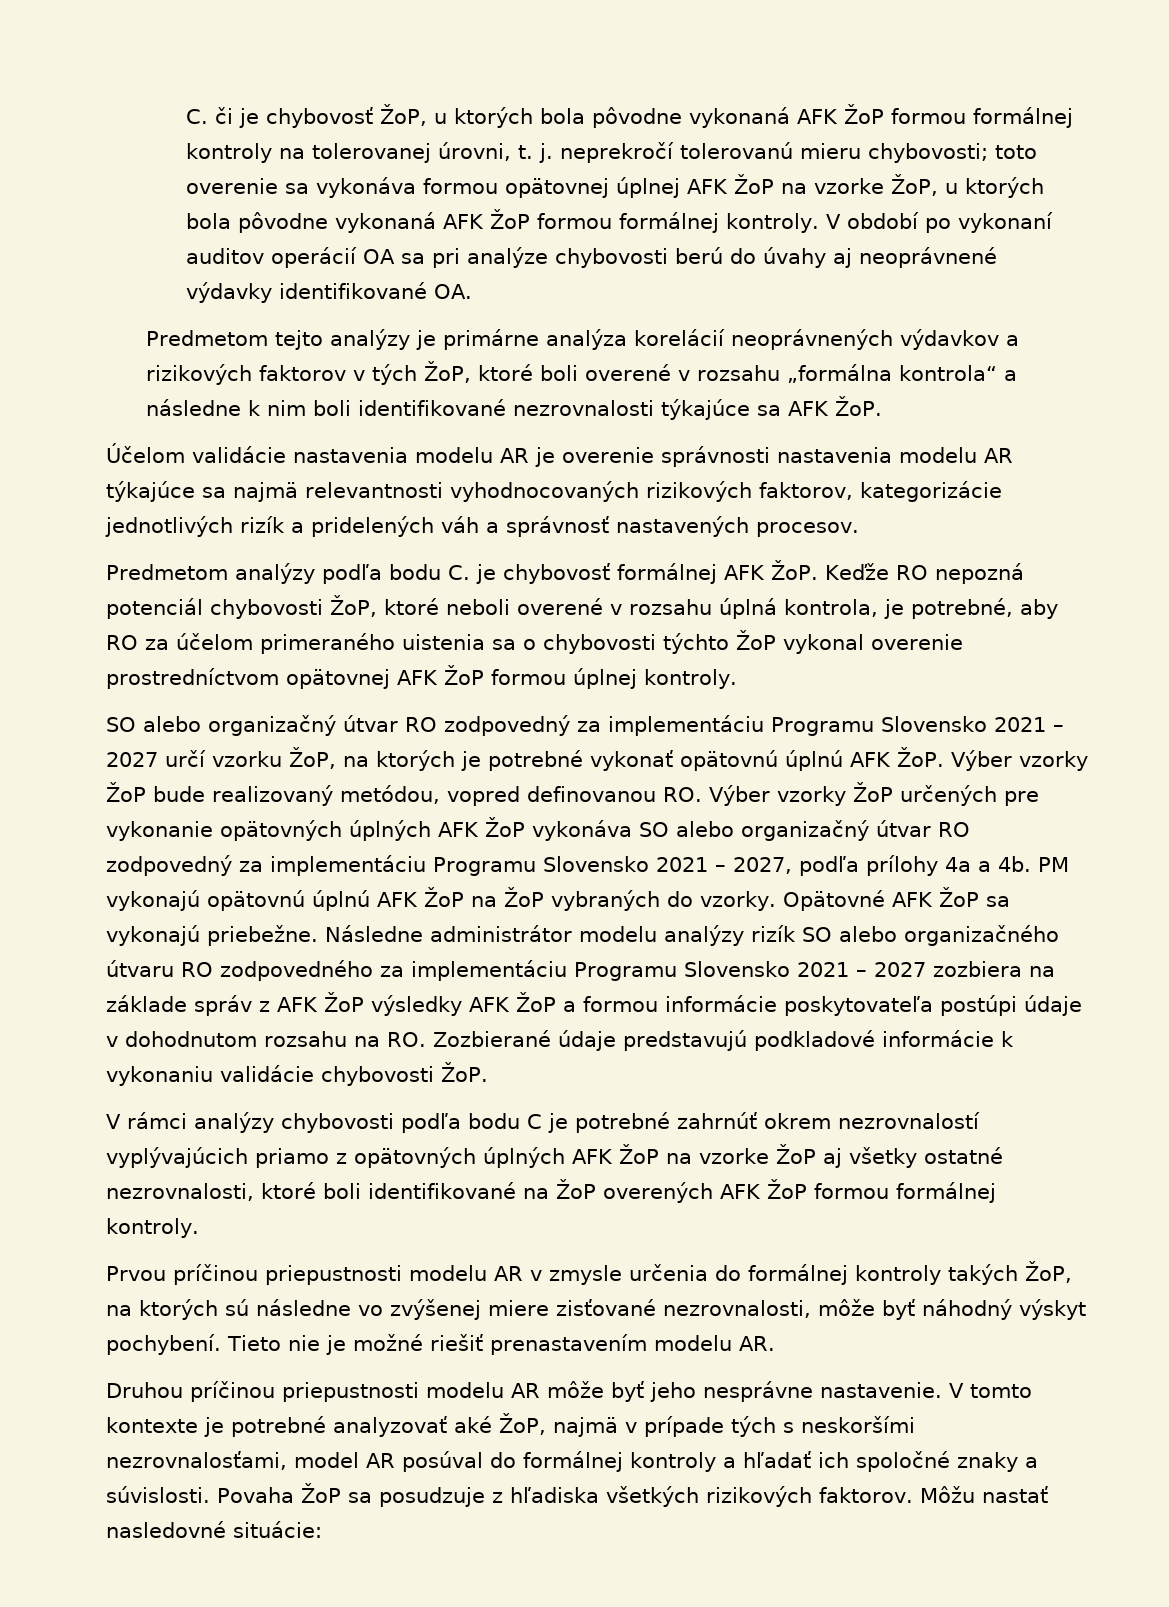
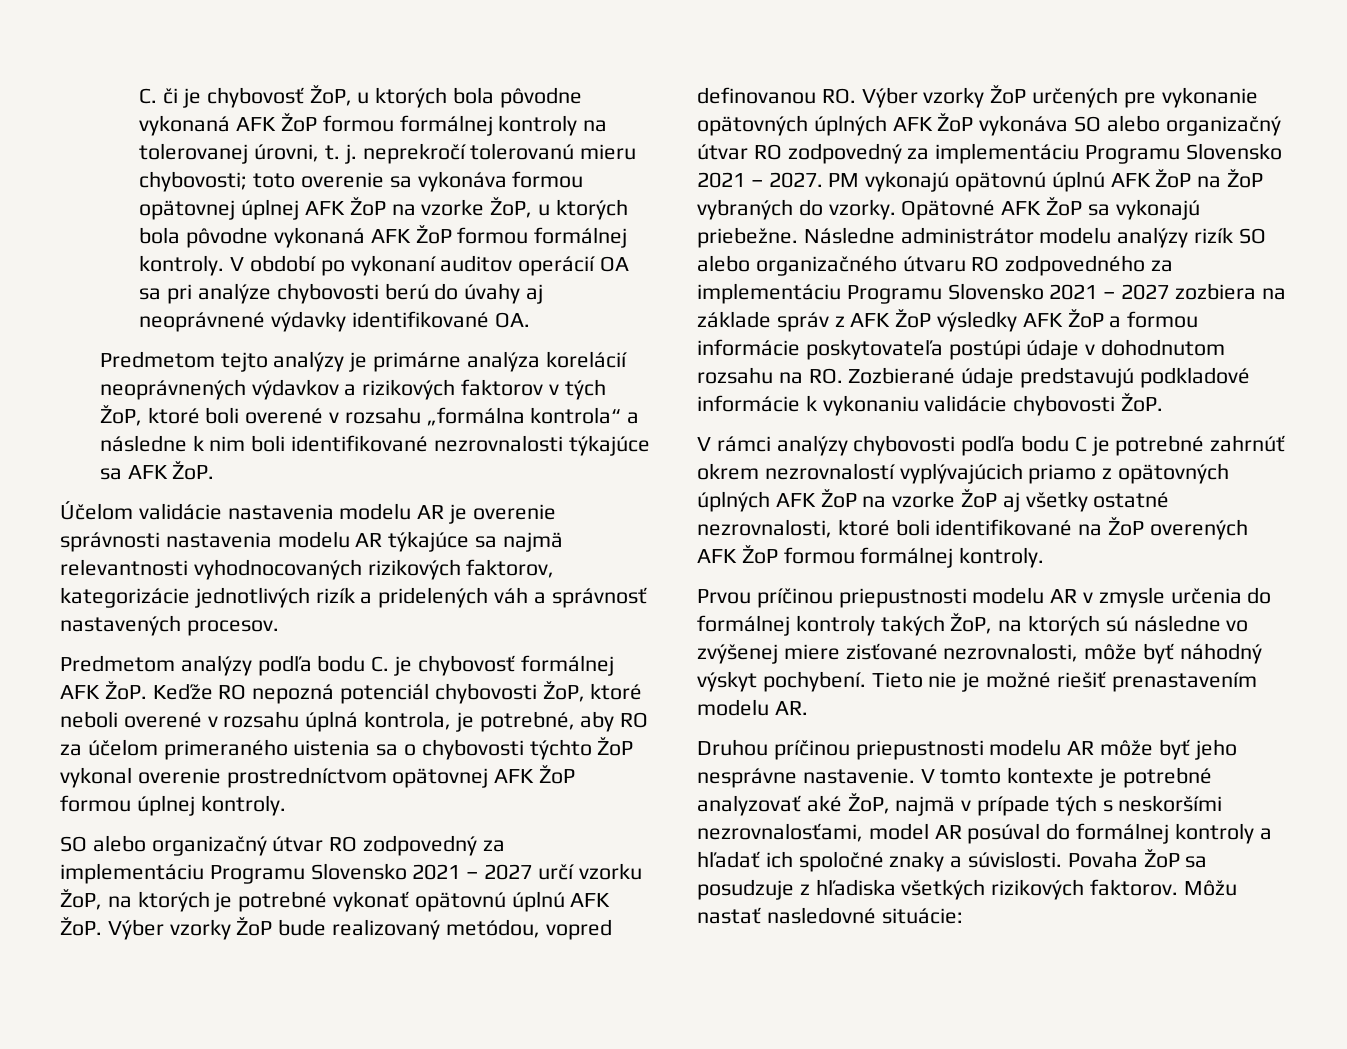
- SO alebo organizačný útvar RO zodpovedný za implementáciu Programu Slovensko 2021 – 2027 určí vzorku ŽoP, na ktorých je potrebné vykonať opätovnú úplnú AFK ŽoP. Výber vzorky ŽoP bude realizovaný metódou, vopred definovanou RO. Výber vzorky ŽoP určených pre vykonanie opätovných úplných AFK ŽoP vykonáva SO alebo organizačný útvar RO zodpovedný za implementáciu Programu Slovensko 2021 – 2027, podľa prílohy 4a a 4b.
+ SO alebo organizačný útvar RO zodpovedný za implementáciu Programu Slovensko 2021 – 2027 určí vzorku ŽoP, na ktorých je potrebné vykonať opätovnú úplnú AFK ŽoP. Výber vzorky ŽoP bude realizovaný metódou, vopred definovanou RO. Výber vzorky ŽoP určených pre vykonanie opätovných úplných AFK ŽoP vykonáva SO alebo organizačný útvar RO zodpovedný za implementáciu Programu Slovensko 2021 – 2027.

